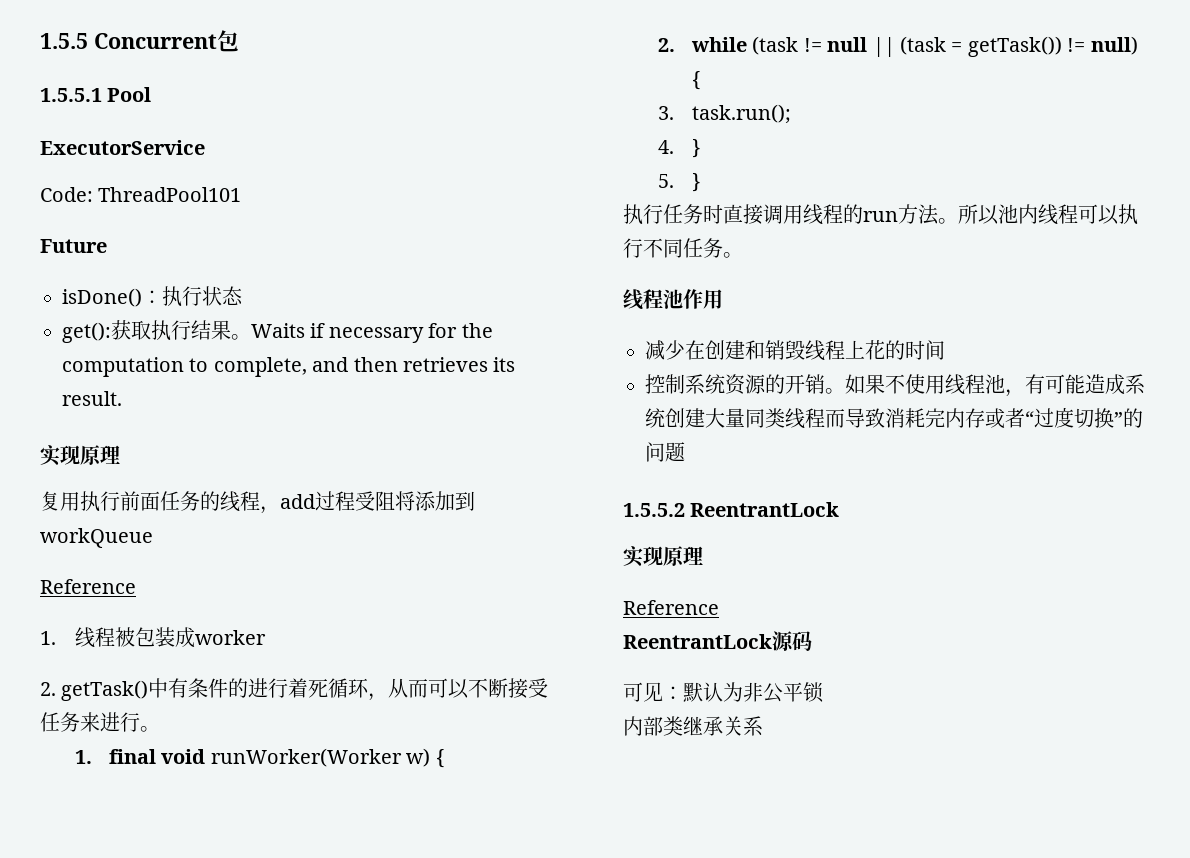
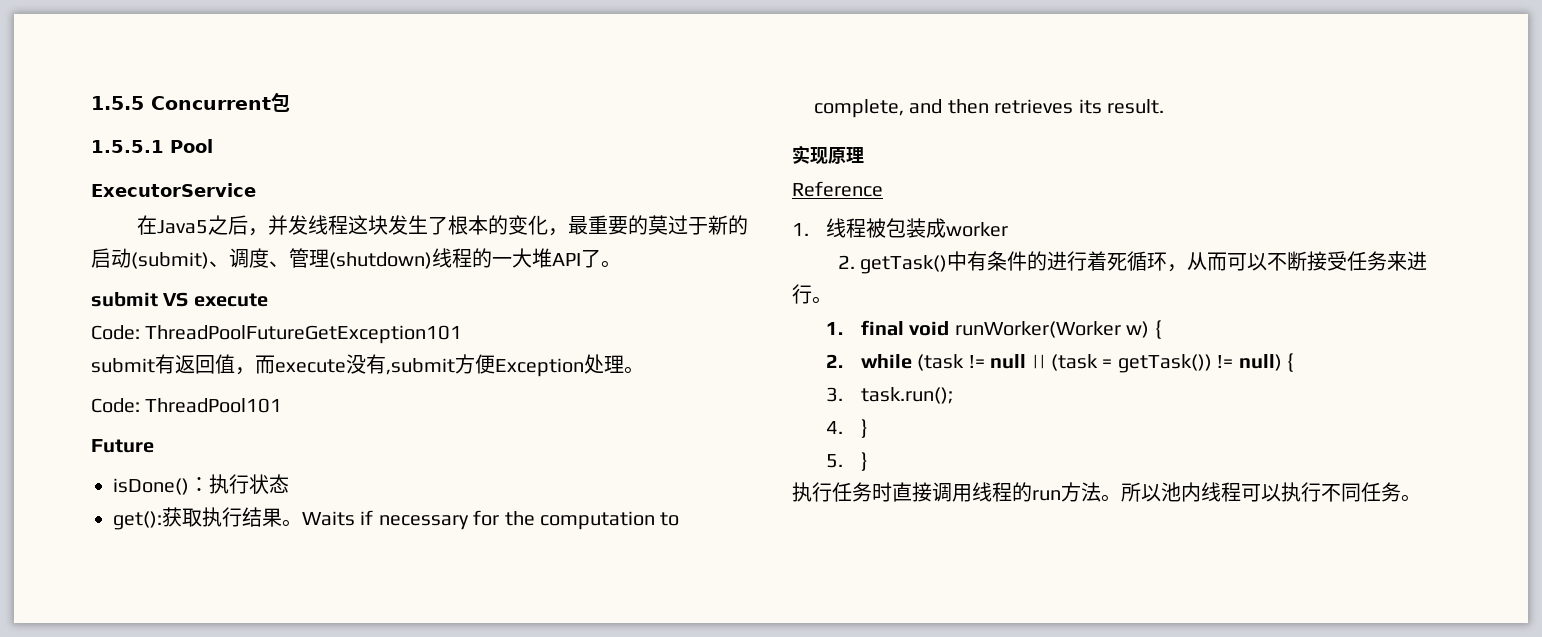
+ 在Java5之后，并发线程这块发生了根本的变化，最重要的莫过于新的启动(submit)、调度、管理(shutdown)线程的一大堆API了。
+ submit VS execute
+ Code: ThreadPoolFutureGetException101
+ submit有返回值，而execute没有,submit方便Exception处理。
- 复用执行前面任务的线程，add过程受阻将添加到workQueue
- 线程池作用
- 减少在创建和销毁线程上花的时间
- 控制系统资源的开销。如果不使用线程池，有可能造成系统创建大量同类线程而导致消耗完内存或者“过度切换”的问题
- 1.5.5.2 ReentrantLock
- 实现原理
- Reference
- ReentrantLock源码
- 可见：默认为非公平锁
- 内部类继承关系

